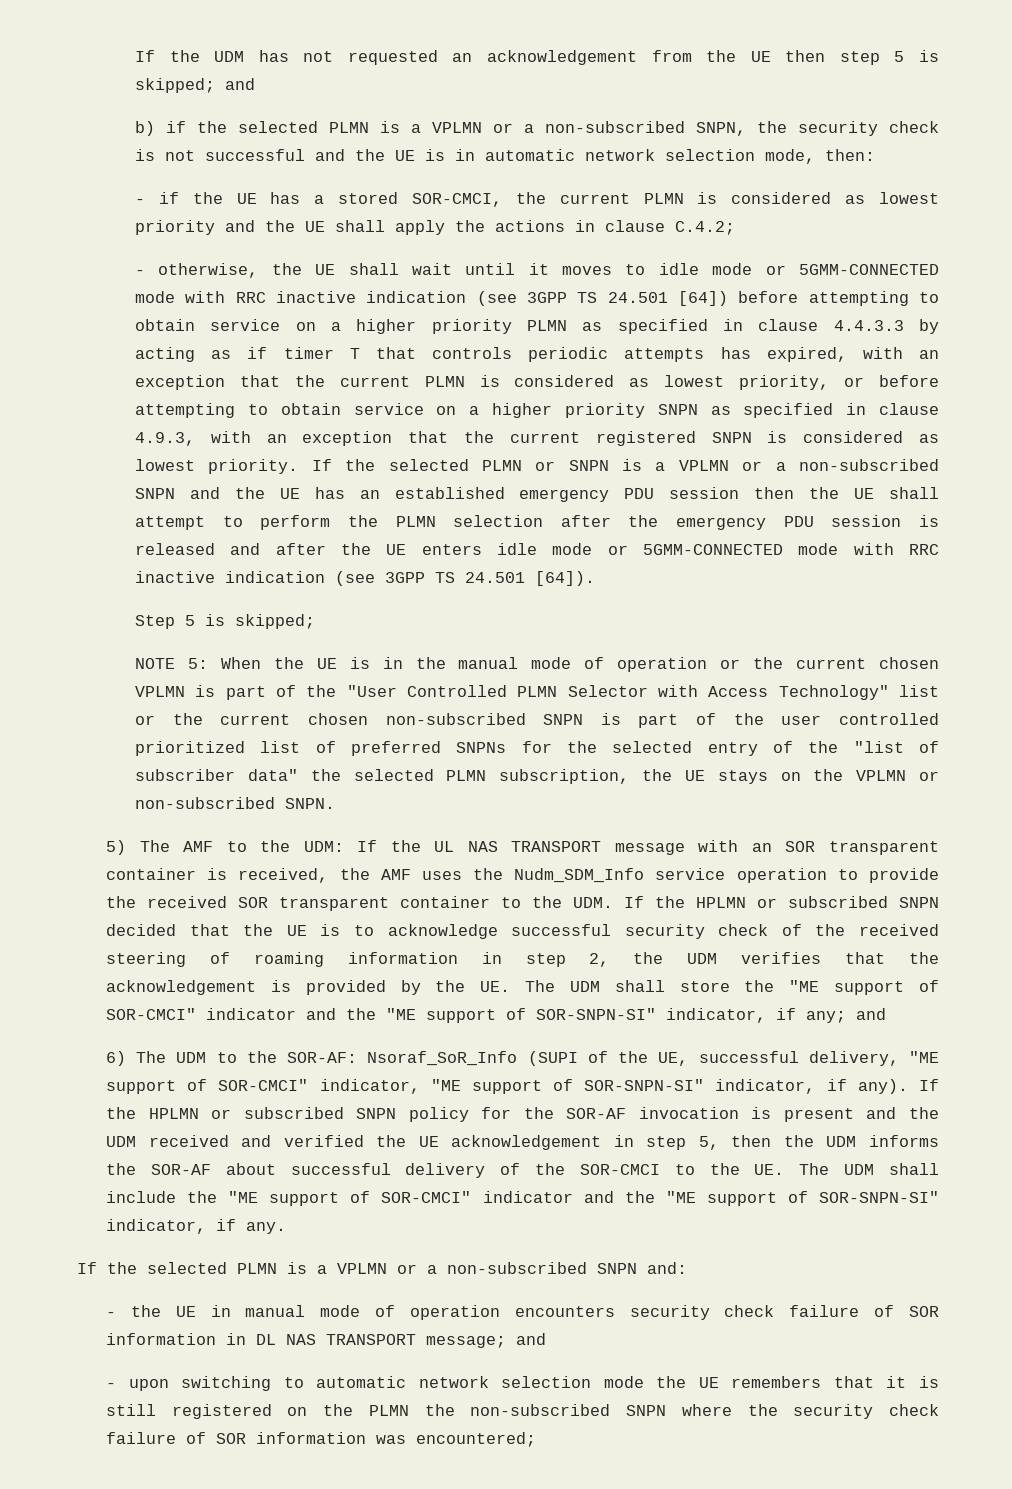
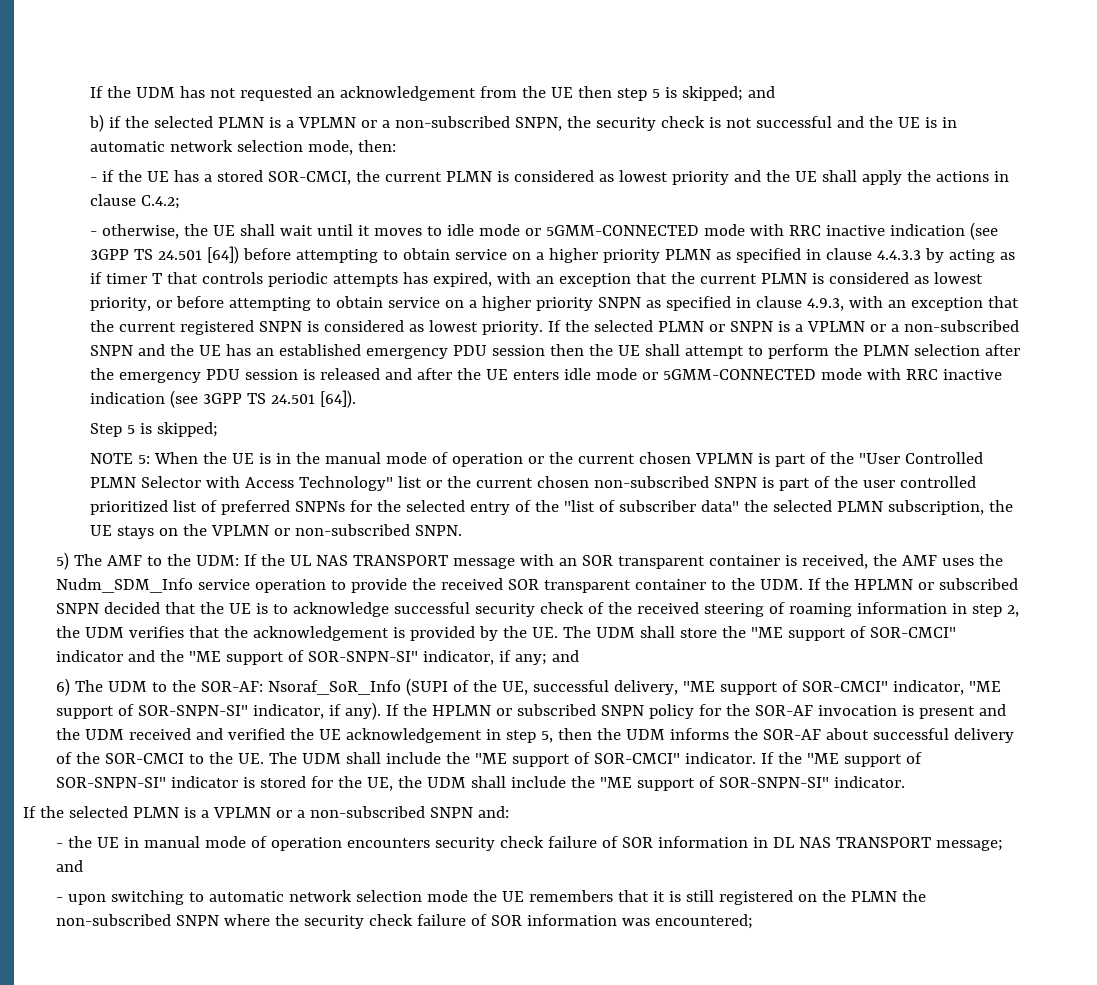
- If the HPLMN or subscribed SNPN policy for the SOR-AF invocation is present and the UDM received and verified the UE acknowledgement in step 5, then the UDM informs the SOR-AF about successful delivery of the SOR-CMCI to the UE. The UDM shall include the "ME support of SOR-CMCI" indicator and the "ME support of SOR-SNPN-SI" indicator, if any.
+ If the HPLMN or subscribed SNPN policy for the SOR-AF invocation is present and the UDM received and verified the UE acknowledgement in step 5, then the UDM informs the SOR-AF about successful delivery of the SOR-CMCI to the UE. The UDM shall include the "ME support of SOR-CMCI" indicator. If the "ME support of SOR-SNPN-SI" indicator is stored for the UE, the UDM shall include the "ME support of SOR-SNPN-SI" indicator.

